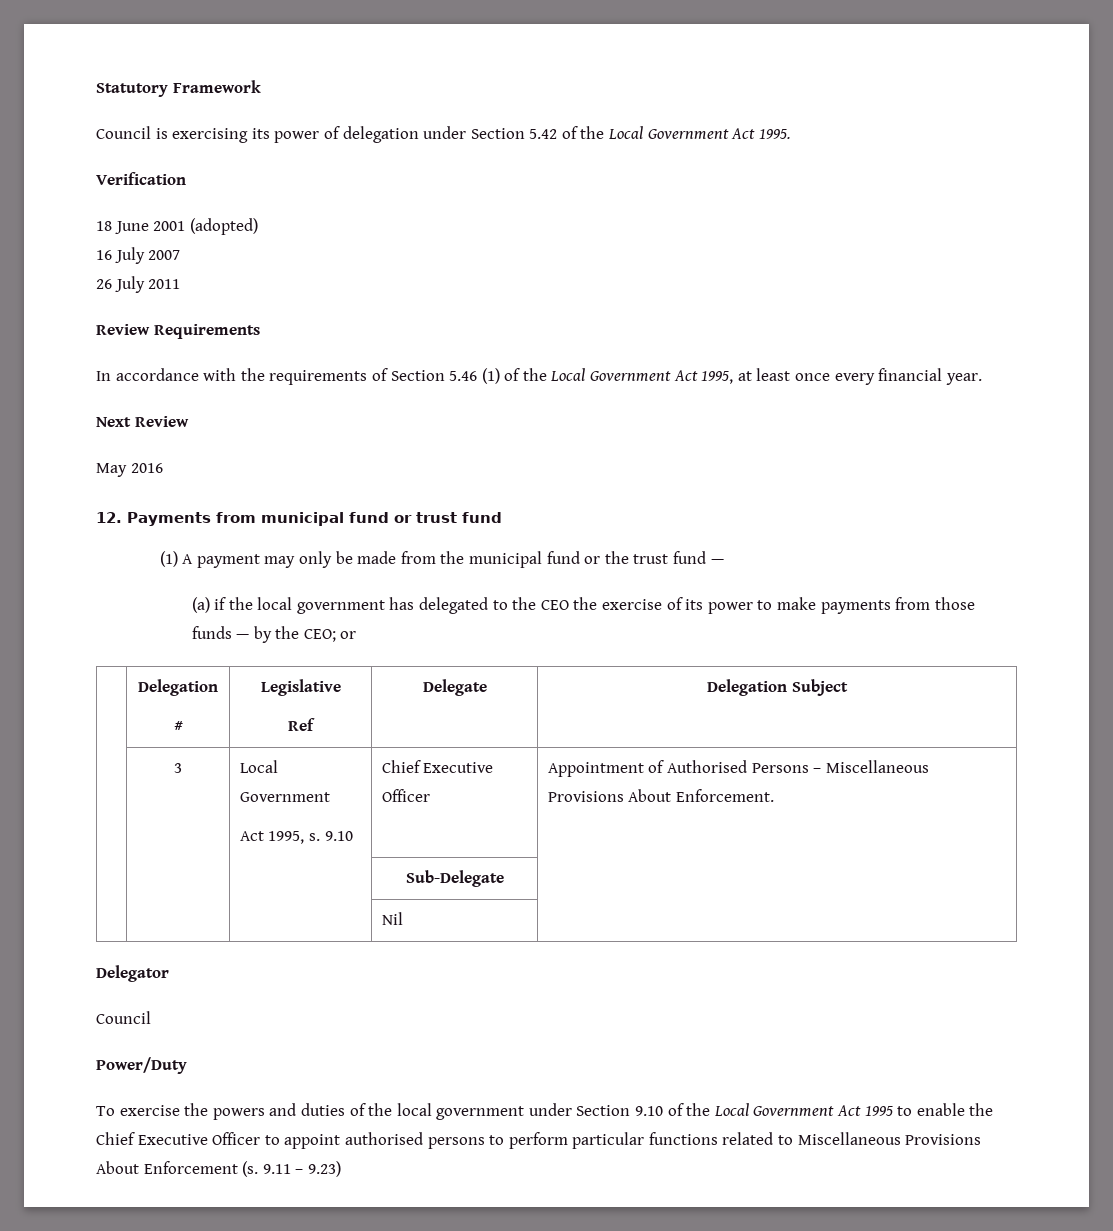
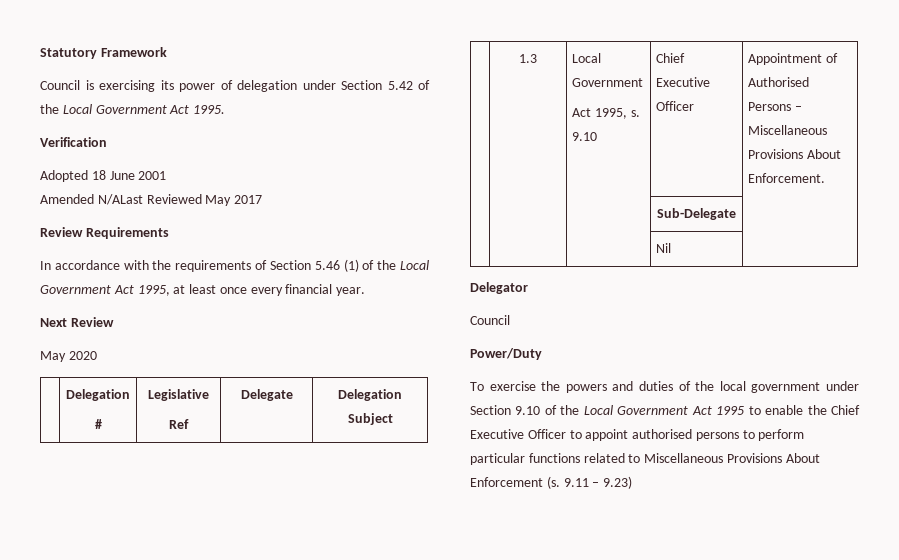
- 18 June 2001 (adopted)
- 16 July 2007
- 26 July 2011
+ Adopted 18 June 2001
+ Amended N/ALast Reviewed May 2017
- May 2016
- 12. Payments from municipal fund or trust fund
- (1) A payment may only be made from the municipal fund or the trust fund —
- (a) if the local government has delegated to the CEO the exercise of its power to make payments from those funds — by the CEO; or
+ May 2020
- | 3 | Local Government
+ | 1.3 | Local Government

